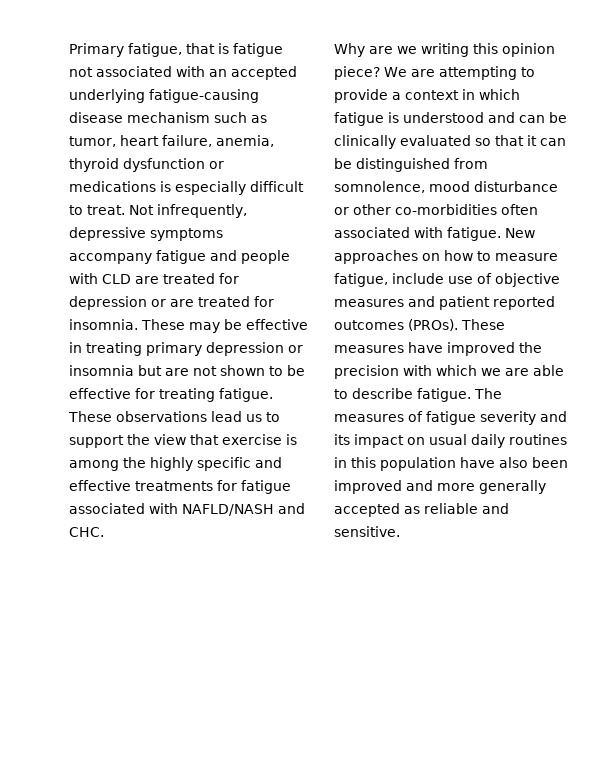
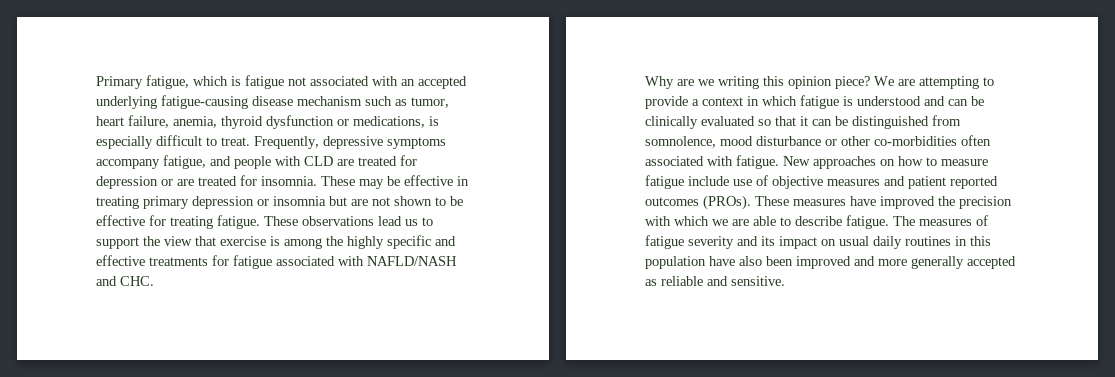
- Primary fatigue, that is fatigue not associated with an accepted underlying fatigue-causing disease mechanism such as tumor, heart failure, anemia, thyroid dysfunction or medications is especially difficult to treat.
+ Primary fatigue, which is fatigue not associated with an accepted underlying fatigue-causing disease mechanism such as tumor, heart failure, anemia, thyroid dysfunction or medications, is especially difficult to treat.
- Not infrequently, depressive symptoms accompany fatigue and people with CLD are treated for depression or are treated for insomnia.
+ Frequently, depressive symptoms accompany fatigue, and people with CLD are treated for depression or are treated for insomnia.
- New approaches on how to measure fatigue, include use of objective measures and patient reported outcomes (PROs).
+ New approaches on how to measure fatigue include use of objective measures and patient reported outcomes (PROs).

